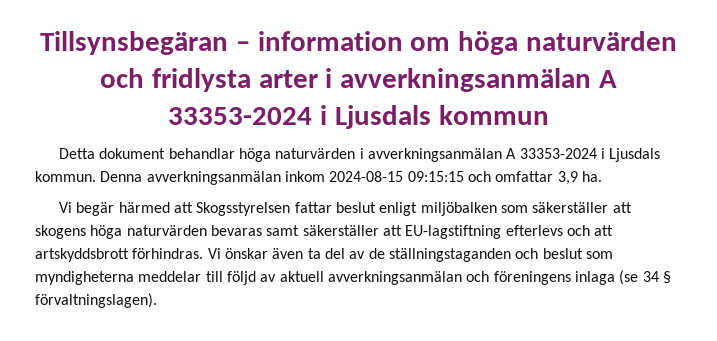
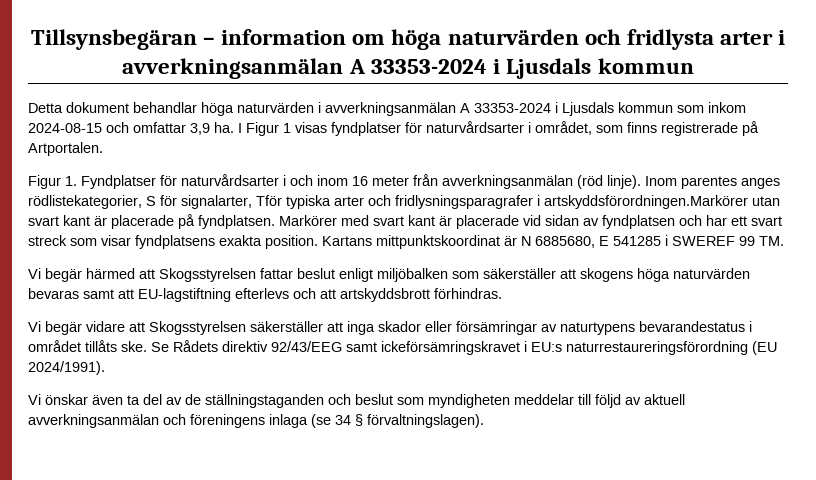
- Detta dokument behandlar höga naturvärden i avverkningsanmälan A 33353-2024 i Ljusdals kommun. Denna avverkningsanmälan inkom 2024-08-15 09:15:15 och omfattar 3,9 ha.
+ Detta dokument behandlar höga naturvärden i avverkningsanmälan A 33353-2024 i Ljusdals kommun som inkom 2024-08-15 och omfattar 3,9 ha. I Figur 1 visas fyndplatser för naturvårdsarter i området, som finns registrerade på Artportalen.
+ Figur 1. Fyndplatser för naturvårdsarter i och inom 16 meter från avverkningsanmälan (röd linje). Inom parentes anges rödlistekategorier, S för signalarter, Tför typiska arter och fridlysningsparagrafer i artskyddsförordningen.Markörer utan svart kant är placerade på fyndplatsen. Markörer med svart kant är placerade vid sidan av fyndplatsen och har ett svart streck som visar fyndplatsens exakta position. Kartans mittpunktskoordinat är N 6885680, E 541285 i SWEREF 99 TM.
- Vi begär härmed att Skogsstyrelsen fattar beslut enligt miljöbalken som säkerställer att skogens höga naturvärden bevaras samt säkerställer att EU-lagstiftning efterlevs och att artskyddsbrott förhindras. Vi önskar även ta del av de ställningstaganden och beslut som myndigheterna meddelar till följd av aktuell avverkningsanmälan och föreningens inlaga (se 34 § förvaltningslagen).
+ Vi begär härmed att Skogsstyrelsen fattar beslut enligt miljöbalken som säkerställer att skogens höga naturvärden bevaras samt att EU-lagstiftning efterlevs och att artskyddsbrott förhindras.
+ Vi begär vidare att Skogsstyrelsen säkerställer att inga skador eller försämringar av naturtypens bevarandestatus i området tillåts ske. Se Rådets direktiv 92/43/EEG samt ickeförsämringskravet i EU:s naturrestaureringsförordning (EU 2024/1991).
+ Vi önskar även ta del av de ställningstaganden och beslut som myndigheten meddelar till följd av aktuell avverkningsanmälan och föreningens inlaga (se 34 § förvaltningslagen).

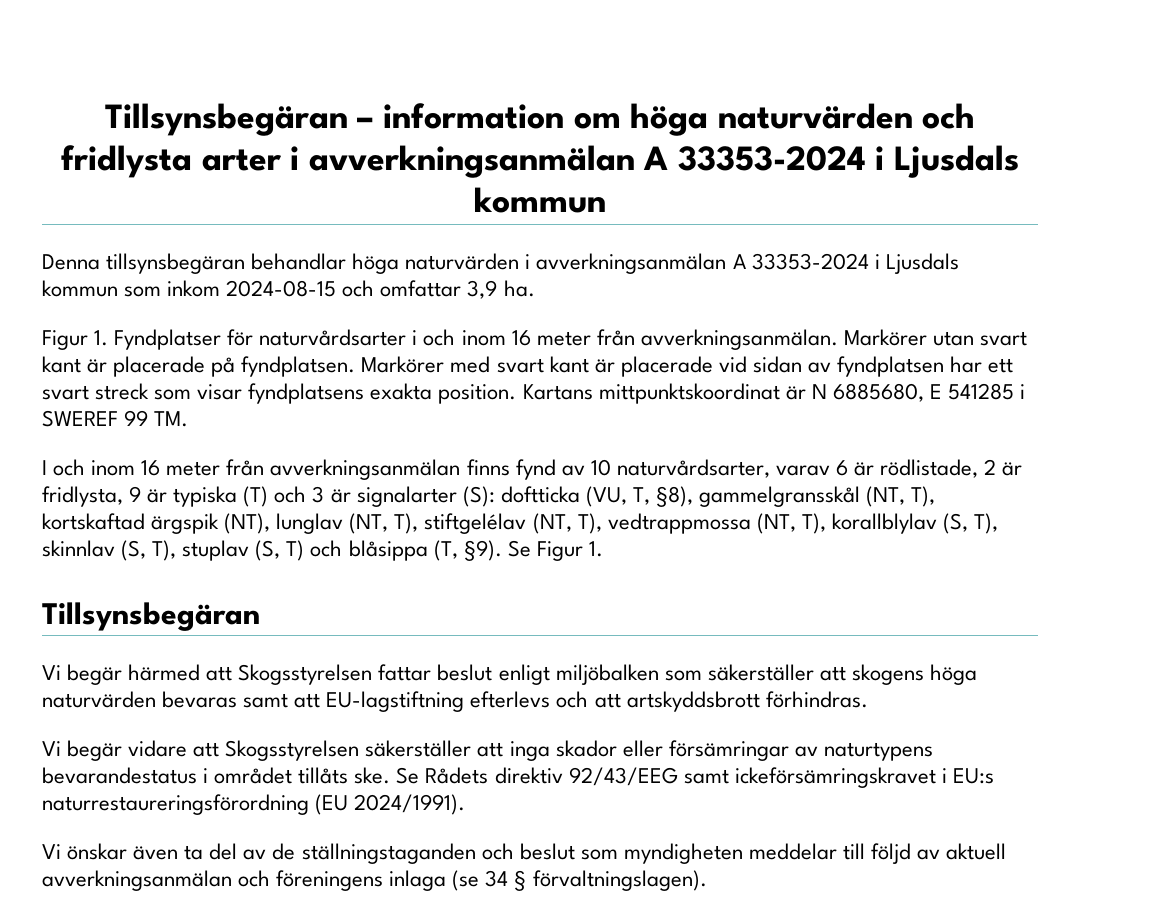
- Detta dokument behandlar höga naturvärden i avverkningsanmälan A 33353-2024 i Ljusdals kommun som inkom 2024-08-15 och omfattar 3,9 ha. I Figur 1 visas fyndplatser för naturvårdsarter i området, som finns registrerade på Artportalen.
+ Denna tillsynsbegäran behandlar höga naturvärden i avverkningsanmälan A 33353-2024 i Ljusdals kommun som inkom 2024-08-15 och omfattar 3,9 ha.
- Figur 1. Fyndplatser för naturvårdsarter i och inom 16 meter från avverkningsanmälan (röd linje). Inom parentes anges rödlistekategorier, S för signalarter, Tför typiska arter och fridlysningsparagrafer i artskyddsförordningen.Markörer utan svart kant är placerade på fyndplatsen.
+ Figur 1. Fyndplatser för naturvårdsarter i och inom 16 meter från avverkningsanmälan. Markörer utan svart kant är placerade på fyndplatsen.
- Markörer med svart kant är placerade vid sidan av fyndplatsen och har ett svart streck som visar fyndplatsens exakta position.
+ Markörer med svart kant är placerade vid sidan av fyndplatsen har ett svart streck som visar fyndplatsens exakta position.
+ I och inom 16 meter från avverkningsanmälan finns fynd av 10 naturvårdsarter, varav 6 är rödlistade, 2 är fridlysta, 9 är typiska (T) och 3 är signalarter (S): doftticka (VU, T, §8), gammelgransskål (NT, T), kortskaftad ärgspik (NT), lunglav (NT, T), stiftgelélav (NT, T), vedtrappmossa (NT, T), korallblylav (S, T), skinnlav (S, T), stuplav (S, T) och blåsippa (T, §9). Se Figur 1.
+ Tillsynsbegäran

